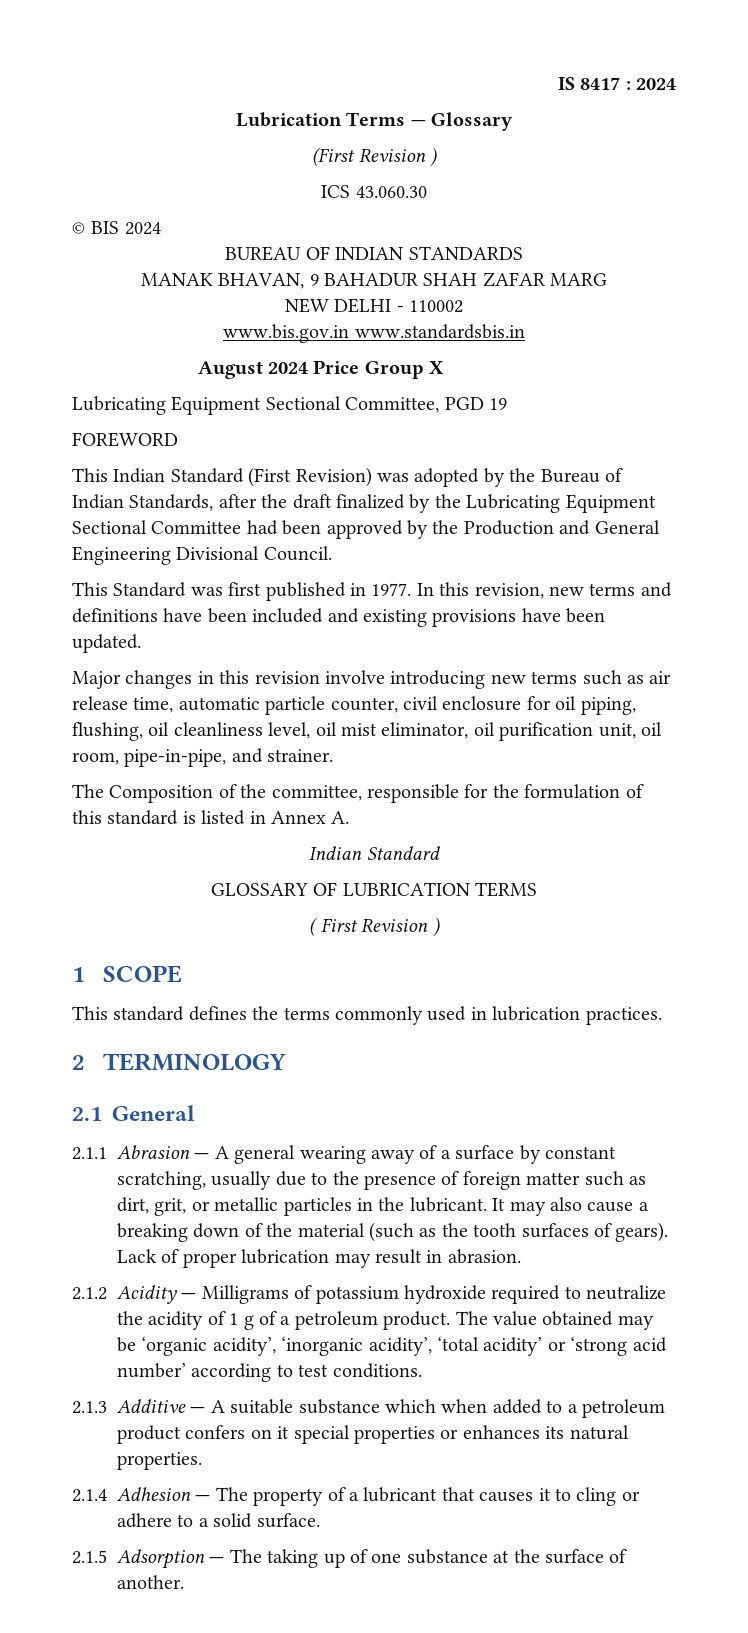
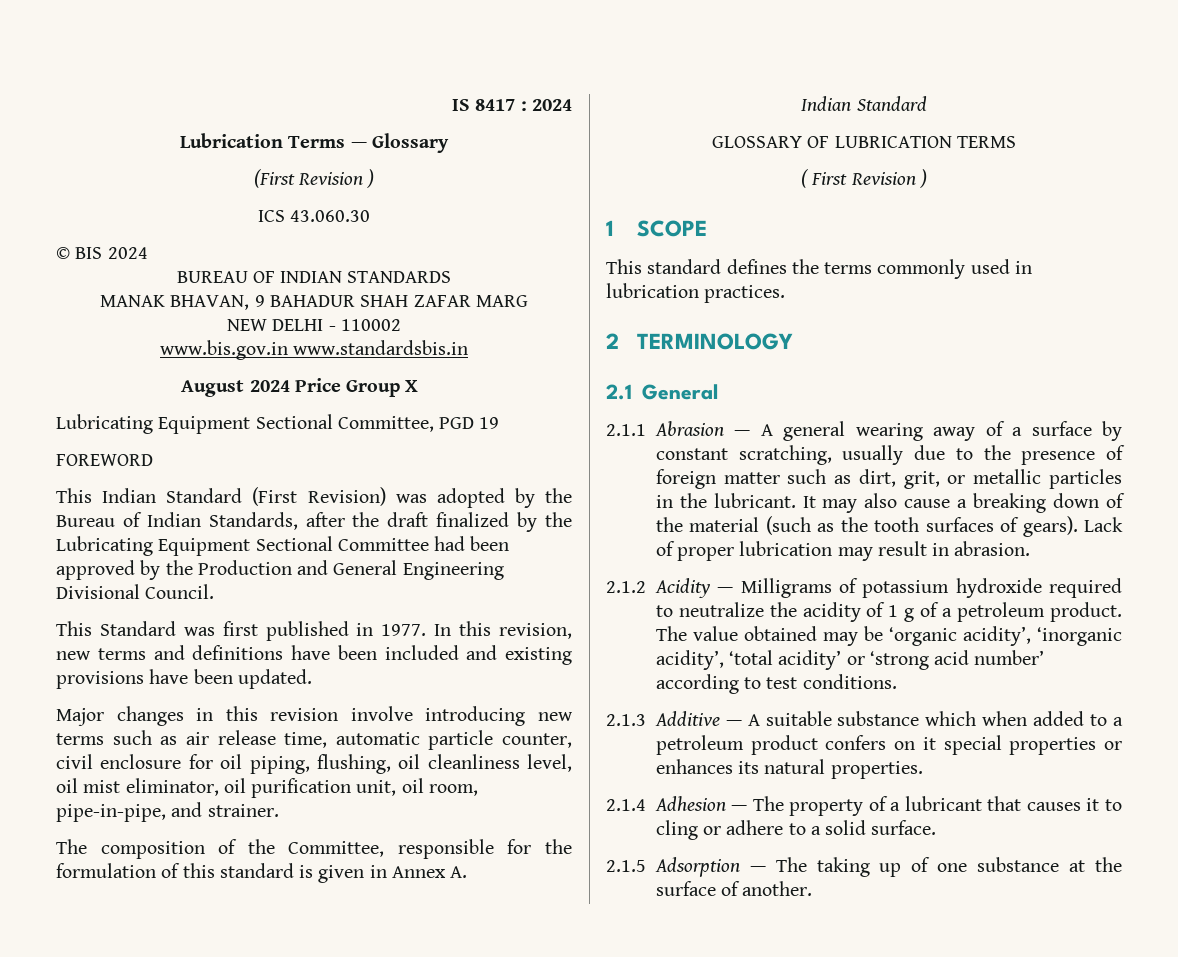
- The Composition of the committee, responsible for the formulation of this standard is listed in Annex A.
+ The composition of the Committee, responsible for the formulation of this standard is given in Annex A.

